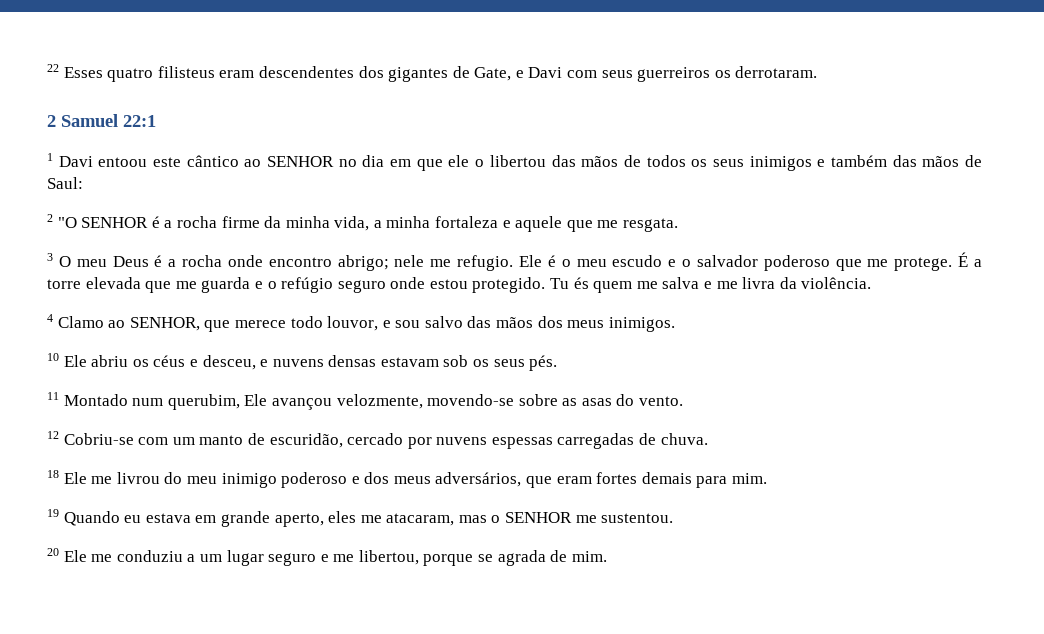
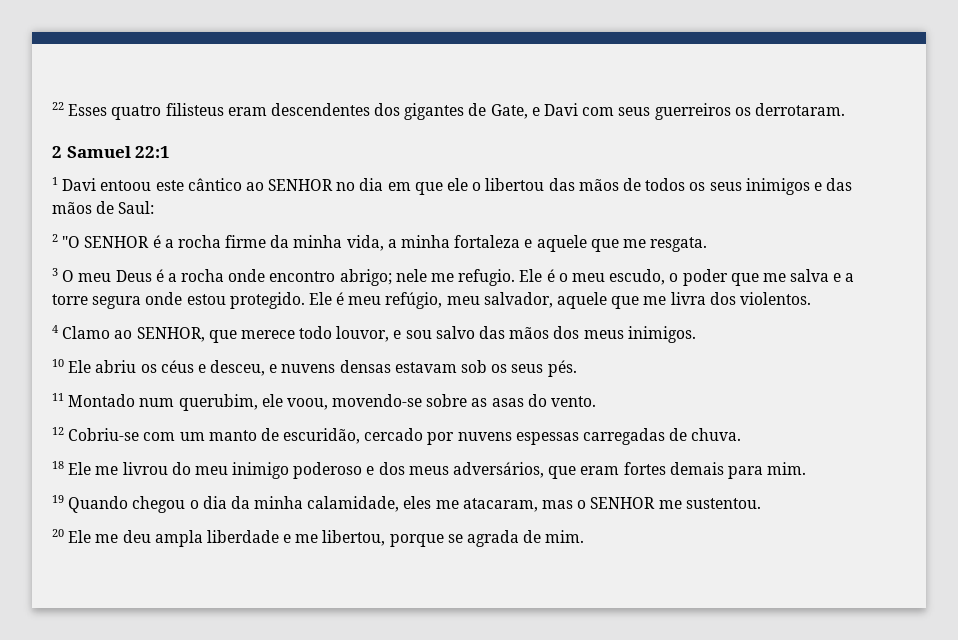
- 1 Davi entoou este cântico ao SENHOR no dia em que ele o libertou das mãos de todos os seus inimigos e também das mãos de Saul:
+ 1 Davi entoou este cântico ao SENHOR no dia em que ele o libertou das mãos de todos os seus inimigos e das mãos de Saul:
- Ele é o meu escudo e o salvador poderoso que me protege. É a torre elevada que me guarda e o refúgio seguro onde estou protegido. Tu és quem me salva e me livra da violência.
+ Ele é o meu escudo, o poder que me salva e a torre segura onde estou protegido. Ele é meu refúgio, meu salvador, aquele que me livra dos violentos.
- 11 Montado num querubim, Ele avançou velozmente, movendo-se sobre as asas do vento.
+ 11 Montado num querubim, ele voou, movendo-se sobre as asas do vento.
- 19 Quando eu estava em grande aperto, eles me atacaram, mas o SENHOR me sustentou.
+ 19 Quando chegou o dia da minha calamidade, eles me atacaram, mas o SENHOR me sustentou.
- 20 Ele me conduziu a um lugar seguro e me libertou, porque se agrada de mim.
+ 20 Ele me deu ampla liberdade e me libertou, porque se agrada de mim.

